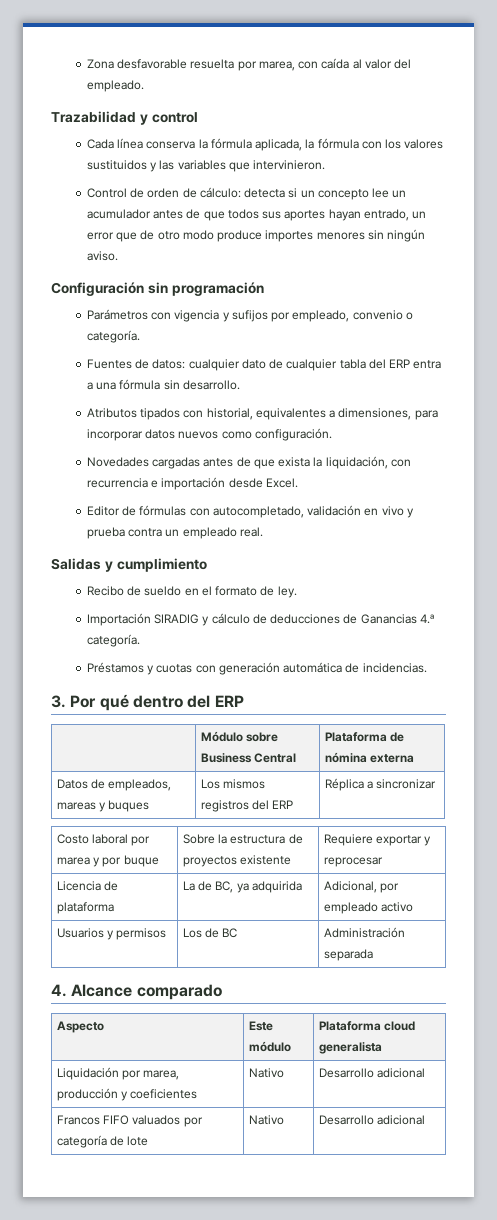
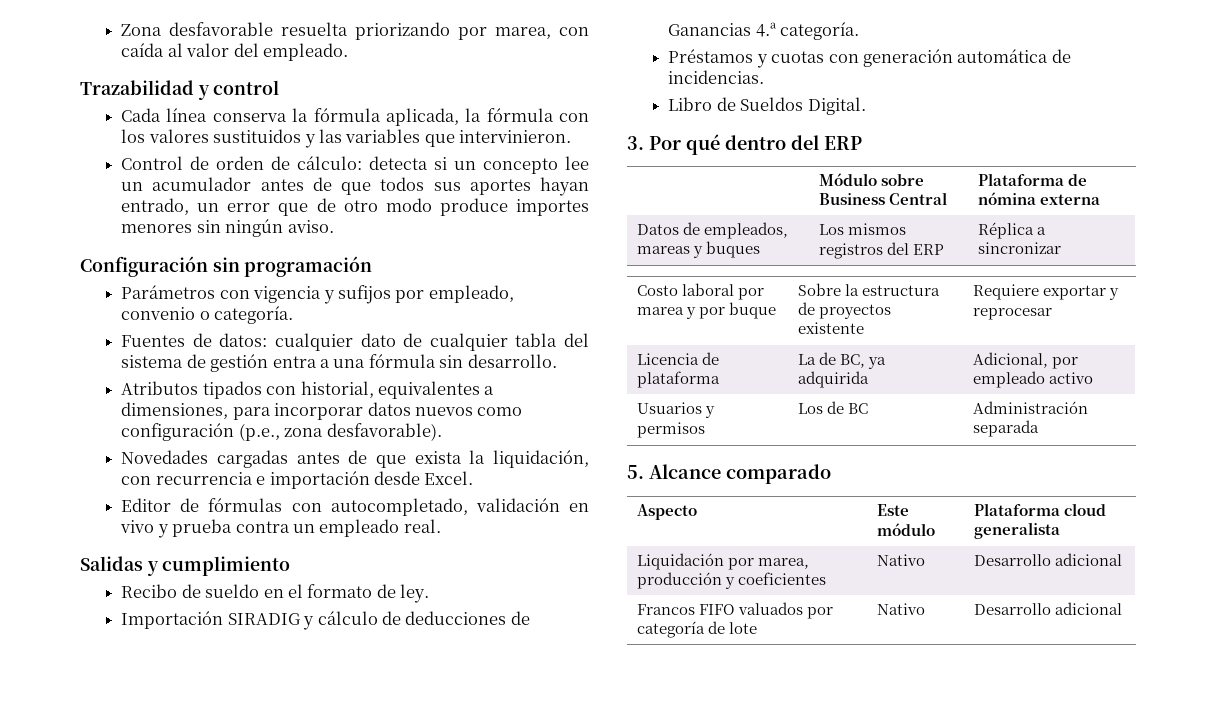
- Zona desfavorable resuelta por marea, con caída al valor del empleado.
+ Zona desfavorable resuelta priorizando por marea, con caída al valor del empleado.
- Fuentes de datos: cualquier dato de cualquier tabla del ERP entra a una fórmula sin desarrollo.
+ Fuentes de datos: cualquier dato de cualquier tabla del sistema de gestión entra a una fórmula sin desarrollo.
- Atributos tipados con historial, equivalentes a dimensiones, para incorporar datos nuevos como configuración.
+ Atributos tipados con historial, equivalentes a dimensiones, para incorporar datos nuevos como configuración (p.e., zona desfavorable).
+ Libro de Sueldos Digital.
- 4. Alcance comparado
+ 5. Alcance comparado

